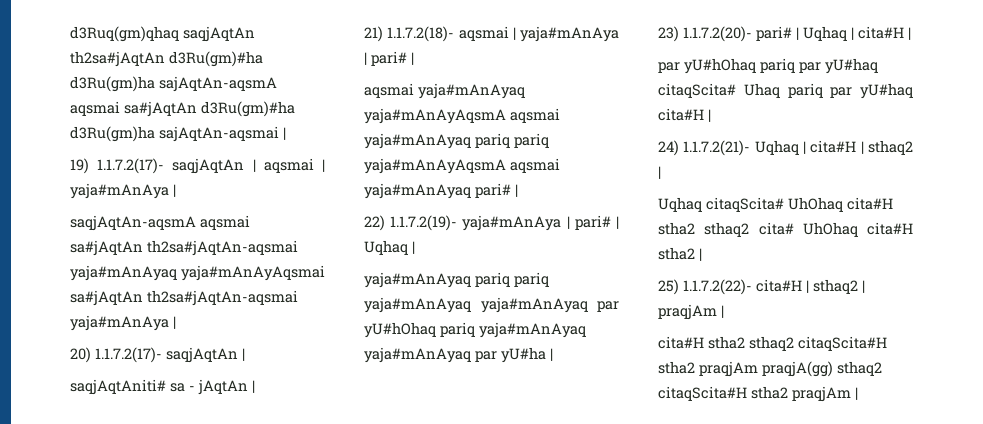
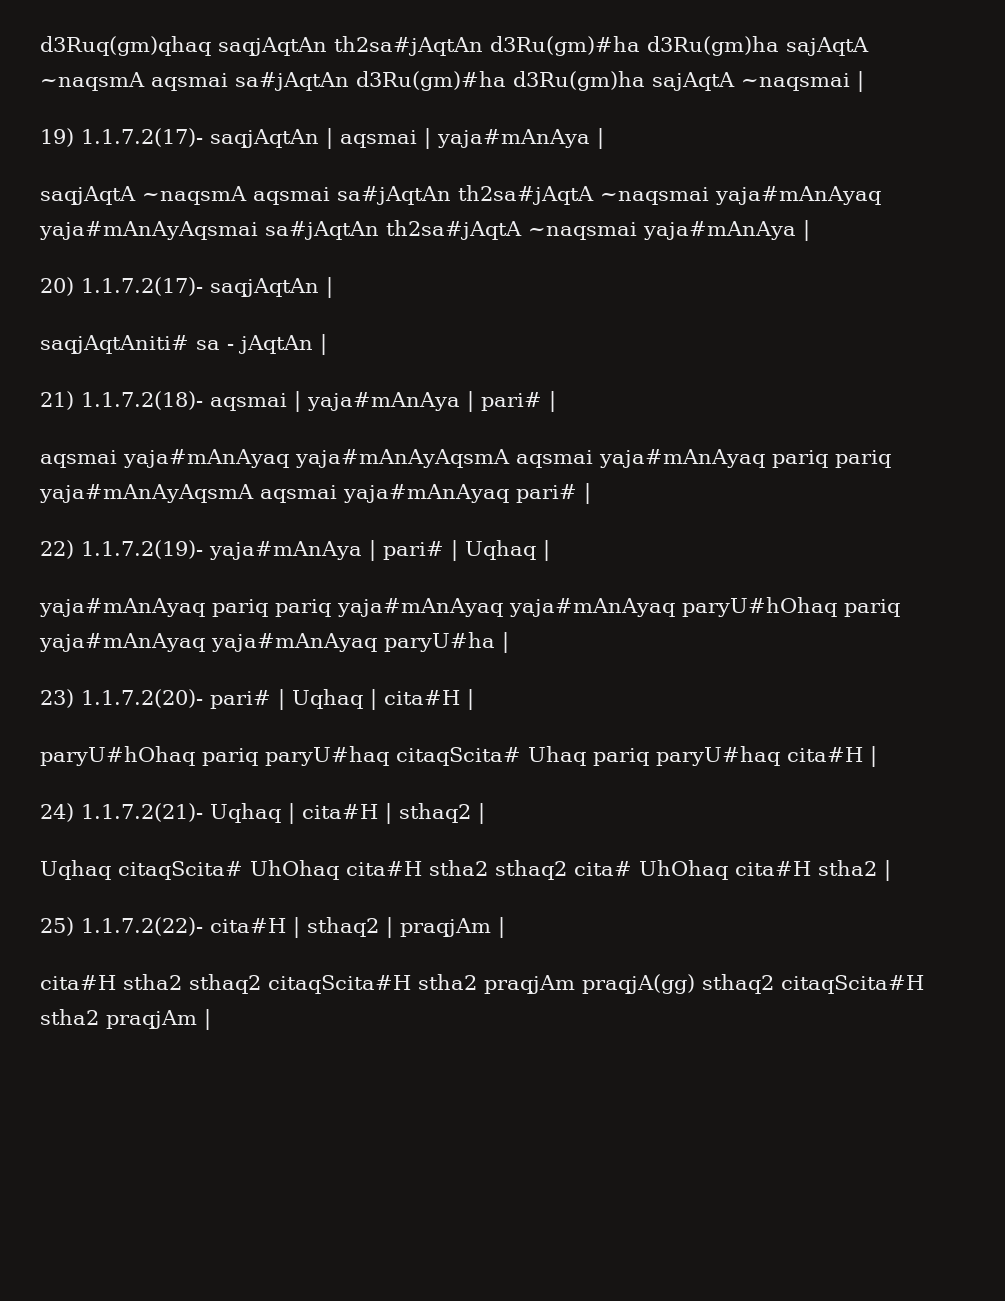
- d3Ruq(gm)qhaq saqjAqtAn th2sa#jAqtAn d3Ru(gm)#ha d3Ru(gm)ha sajAqtAn-aqsmA aqsmai sa#jAqtAn d3Ru(gm)#ha d3Ru(gm)ha sajAqtAn-aqsmai |
+ d3Ruq(gm)qhaq saqjAqtAn th2sa#jAqtAn d3Ru(gm)#ha d3Ru(gm)ha sajAqtA ~naqsmA aqsmai sa#jAqtAn d3Ru(gm)#ha d3Ru(gm)ha sajAqtA ~naqsmai |
- saqjAqtAn-aqsmA aqsmai sa#jAqtAn th2sa#jAqtAn-aqsmai yaja#mAnAyaq yaja#mAnAyAqsmai sa#jAqtAn th2sa#jAqtAn-aqsmai yaja#mAnAya |
+ saqjAqtA ~naqsmA aqsmai sa#jAqtAn th2sa#jAqtA ~naqsmai yaja#mAnAyaq yaja#mAnAyAqsmai sa#jAqtAn th2sa#jAqtA ~naqsmai yaja#mAnAya |
- yaja#mAnAyaq pariq pariq yaja#mAnAyaq yaja#mAnAyaq par yU#hOhaq pariq yaja#mAnAyaq yaja#mAnAyaq par yU#ha |
+ yaja#mAnAyaq pariq pariq yaja#mAnAyaq yaja#mAnAyaq paryU#hOhaq pariq yaja#mAnAyaq yaja#mAnAyaq paryU#ha |
- par yU#hOhaq pariq par yU#haq citaqScita# Uhaq pariq par yU#haq cita#H |
+ paryU#hOhaq pariq paryU#haq citaqScita# Uhaq pariq paryU#haq cita#H |

